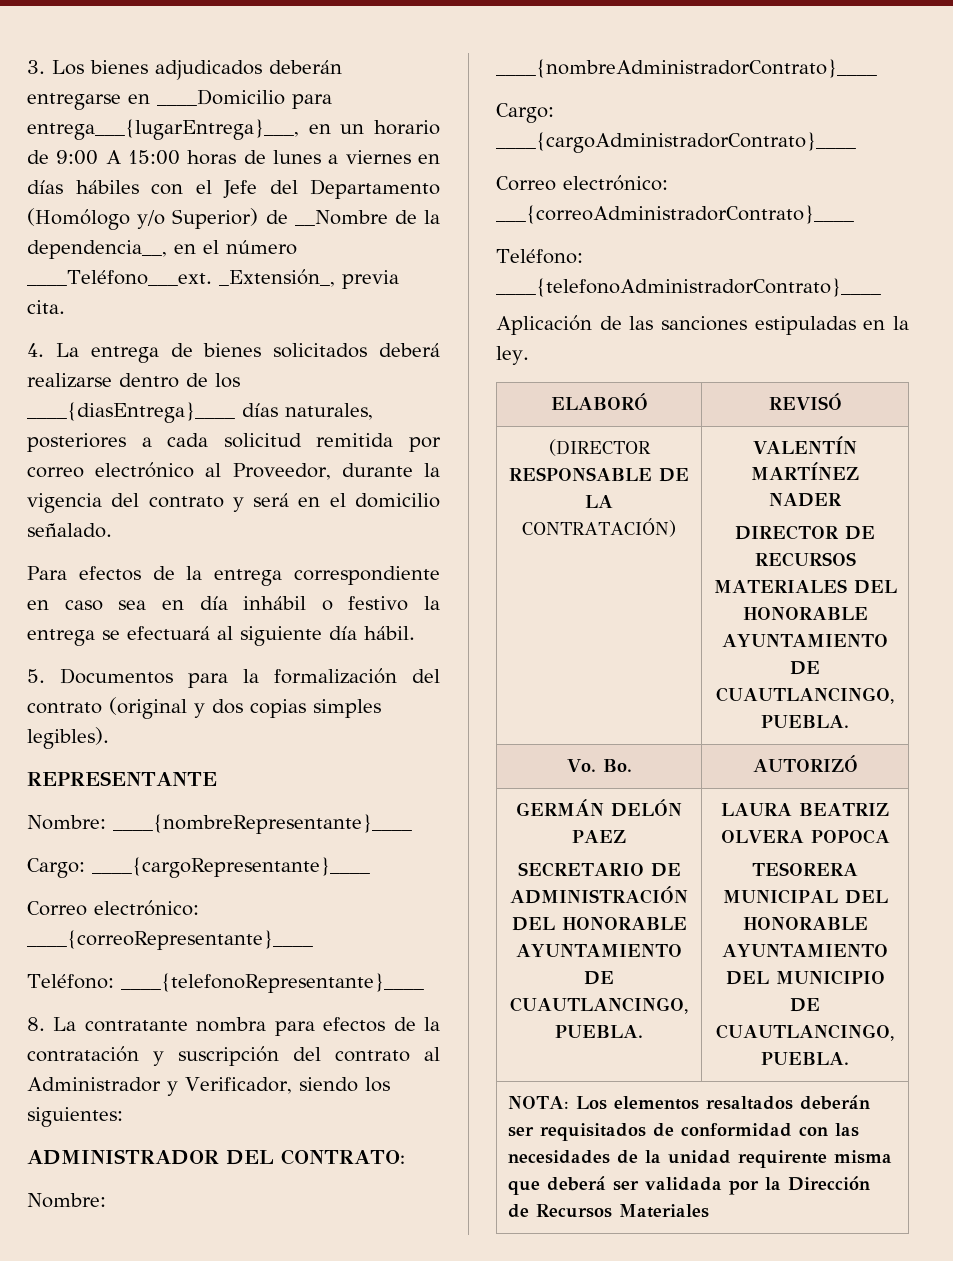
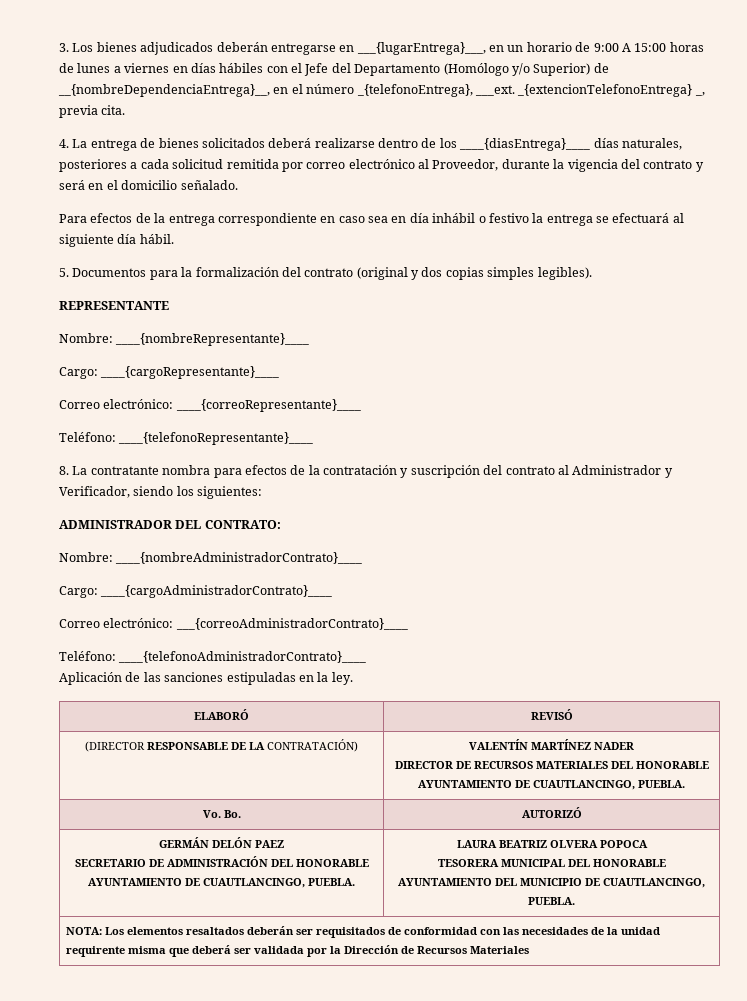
- 3. Los bienes adjudicados deberán entregarse en ____Domicilio para entrega___{lugarEntrega}___, en un horario de 9:00 A 15:00 horas de lunes a viernes en días hábiles con el Jefe del Departamento (Homólogo y/o Superior) de __Nombre de la dependencia__, en el número ____Teléfono___ext. _Extensión_, previa cita.
+ 3. Los bienes adjudicados deberán entregarse en ___{lugarEntrega}___, en un horario de 9:00 A 15:00 horas de lunes a viernes en días hábiles con el Jefe del Departamento (Homólogo y/o Superior) de __{nombreDependenciaEntrega}__, en el número _{telefonoEntrega}, ___ext. _{extencionTelefonoEntrega} _, previa cita.

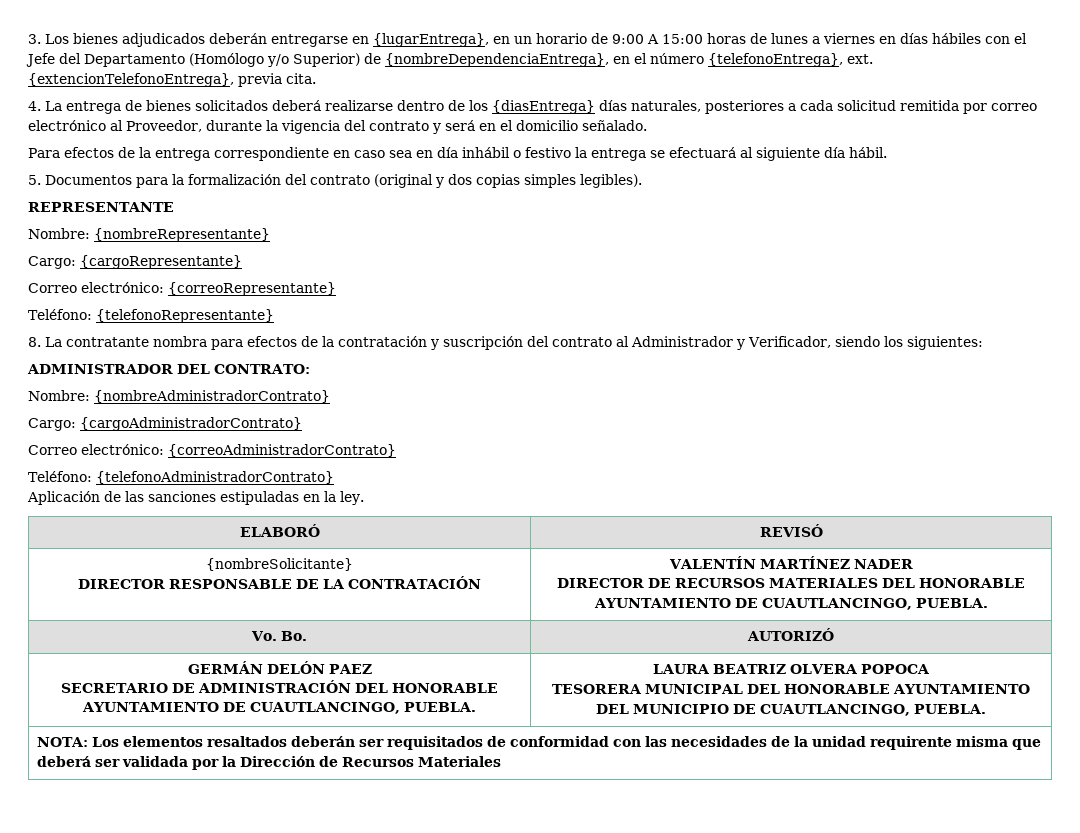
- 3. Los bienes adjudicados deberán entregarse en ___{lugarEntrega}___, en un horario de 9:00 A 15:00 horas de lunes a viernes en días hábiles con el Jefe del Departamento (Homólogo y/o Superior) de __{nombreDependenciaEntrega}__, en el número _{telefonoEntrega}, ___ext. _{extencionTelefonoEntrega} _, previa cita.
+ 3. Los bienes adjudicados deberán entregarse en {lugarEntrega}, en un horario de 9:00 A 15:00 horas de lunes a viernes en días hábiles con el Jefe del Departamento (Homólogo y/o Superior) de {nombreDependenciaEntrega}, en el número {telefonoEntrega}, ext. {extencionTelefonoEntrega}, previa cita.
- 4. La entrega de bienes solicitados deberá realizarse dentro de los ____{diasEntrega}____ días naturales, posteriores a cada solicitud remitida por correo electrónico al Proveedor, durante la vigencia del contrato y será en el domicilio señalado.
+ 4. La entrega de bienes solicitados deberá realizarse dentro de los {diasEntrega} días naturales, posteriores a cada solicitud remitida por correo electrónico al Proveedor, durante la vigencia del contrato y será en el domicilio señalado.
- Nombre: ____{nombreRepresentante}____
- Cargo: ____{cargoRepresentante}____
- Correo electrónico: ____{correoRepresentante}____
- Teléfono: ____{telefonoRepresentante}____
+ Nombre: {nombreRepresentante}
+ Cargo: {cargoRepresentante}
+ Correo electrónico: {correoRepresentante}
+ Teléfono: {telefonoRepresentante}
- Nombre: ____{nombreAdministradorContrato}____
- Cargo: ____{cargoAdministradorContrato}____
- Correo electrónico: ___{correoAdministradorContrato}____
- Teléfono: ____{telefonoAdministradorContrato}____
+ Nombre: {nombreAdministradorContrato}
+ Cargo: {cargoAdministradorContrato}
+ Correo electrónico: {correoAdministradorContrato}
+ Teléfono: {telefonoAdministradorContrato}
- (DIRECTOR RESPONSABLE DE LA CONTRATACIÓN) | VALENTÍN MARTÍNEZ NADER
+ {nombreSolicitante}
+ DIRECTOR RESPONSABLE DE LA CONTRATACIÓN | VALENTÍN MARTÍNEZ NADER

